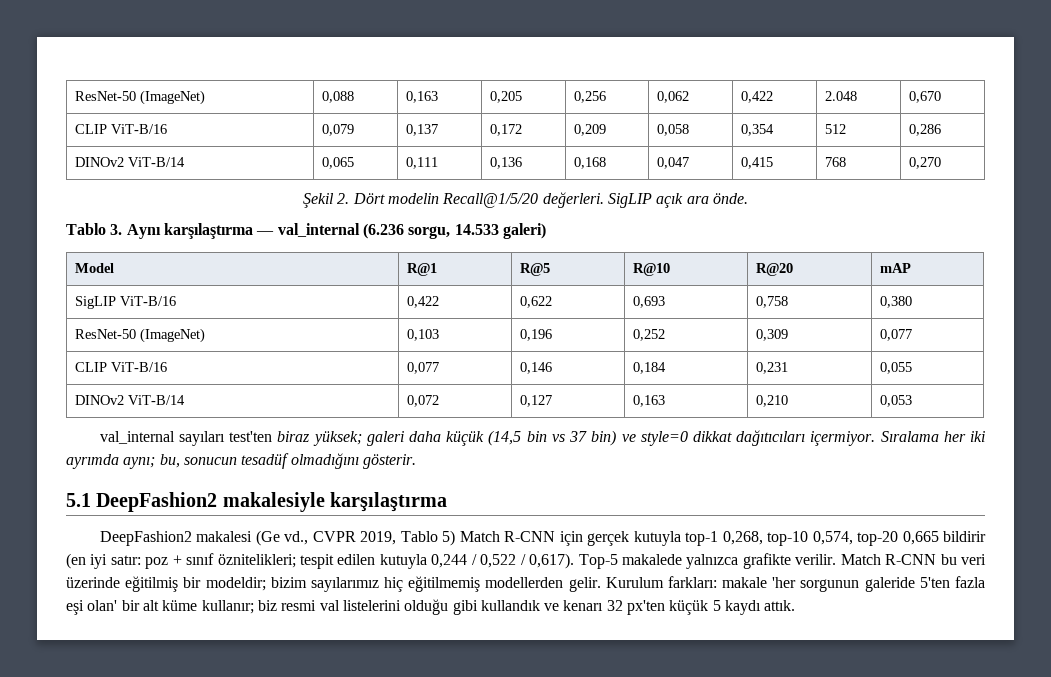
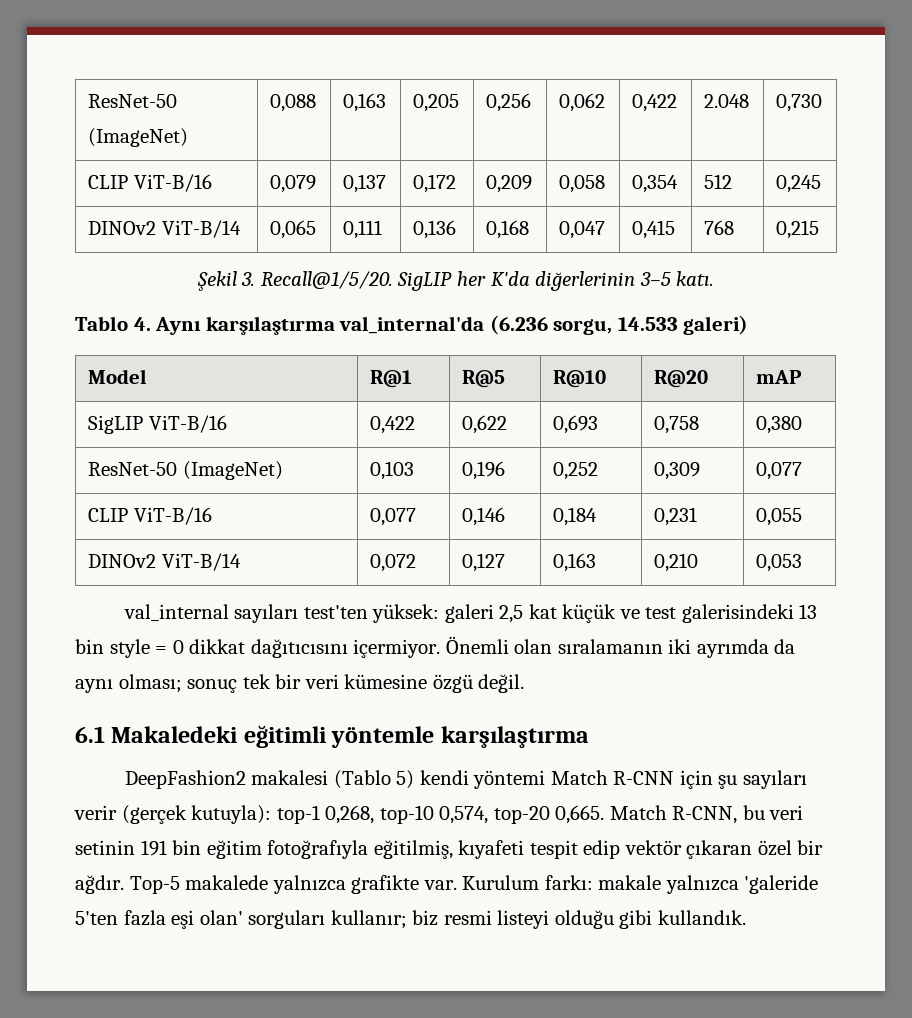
- ResNet-50 (ImageNet) | 0,088 | 0,163 | 0,205 | 0,256 | 0,062 | 0,422 | 2.048 | 0,670
+ ResNet-50 (ImageNet) | 0,088 | 0,163 | 0,205 | 0,256 | 0,062 | 0,422 | 2.048 | 0,730
- CLIP ViT-B/16 | 0,079 | 0,137 | 0,172 | 0,209 | 0,058 | 0,354 | 512 | 0,286
+ CLIP ViT-B/16 | 0,079 | 0,137 | 0,172 | 0,209 | 0,058 | 0,354 | 512 | 0,245
- DINOv2 ViT-B/14 | 0,065 | 0,111 | 0,136 | 0,168 | 0,047 | 0,415 | 768 | 0,270
+ DINOv2 ViT-B/14 | 0,065 | 0,111 | 0,136 | 0,168 | 0,047 | 0,415 | 768 | 0,215
- Şekil 2. Dört modelin Recall@1/5/20 değerleri. SigLIP açık ara önde.
- Tablo 3. Aynı karşılaştırma — val_internal (6.236 sorgu, 14.533 galeri)
+ Şekil 3. Recall@1/5/20. SigLIP her K'da diğerlerinin 3–5 katı.
+ Tablo 4. Aynı karşılaştırma val_internal'da (6.236 sorgu, 14.533 galeri)
- val_internal sayıları test'ten biraz yüksek; galeri daha küçük (14,5 bin vs 37 bin) ve style=0 dikkat dağıtıcıları içermiyor. Sıralama her iki ayrımda aynı; bu, sonucun tesadüf olmadığını gösterir.
- 5.1 DeepFashion2 makalesiyle karşılaştırma
- DeepFashion2 makalesi (Ge vd., CVPR 2019, Tablo 5) Match R-CNN için gerçek kutuyla top-1 0,268, top-10 0,574, top-20 0,665 bildirir (en iyi satır: poz + sınıf öznitelikleri; tespit edilen kutuyla 0,244 / 0,522 / 0,617). Top-5 makalede yalnızca grafikte verilir. Match R-CNN bu veri üzerinde eğitilmiş bir modeldir; bizim sayılarımız hiç eğitilmemiş modellerden gelir. Kurulum farkları: makale 'her sorgunun galeride 5'ten fazla eşi olan' bir alt küme kullanır; biz resmi val listelerini olduğu gibi kullandık ve kenarı 32 px'ten küçük 5 kaydı attık.
+ val_internal sayıları test'ten yüksek: galeri 2,5 kat küçük ve test galerisindeki 13 bin style = 0 dikkat dağıtıcısını içermiyor. Önemli olan sıralamanın iki ayrımda da aynı olması; sonuç tek bir veri kümesine özgü değil.
+ 6.1 Makaledeki eğitimli yöntemle karşılaştırma
+ DeepFashion2 makalesi (Tablo 5) kendi yöntemi Match R-CNN için şu sayıları verir (gerçek kutuyla): top-1 0,268, top-10 0,574, top-20 0,665. Match R-CNN, bu veri setinin 191 bin eğitim fotoğrafıyla eğitilmiş, kıyafeti tespit edip vektör çıkaran özel bir ağdır. Top-5 makalede yalnızca grafikte var. Kurulum farkı: makale yalnızca 'galeride 5'ten fazla eşi olan' sorguları kullanır; biz resmi listeyi olduğu gibi kullandık.

